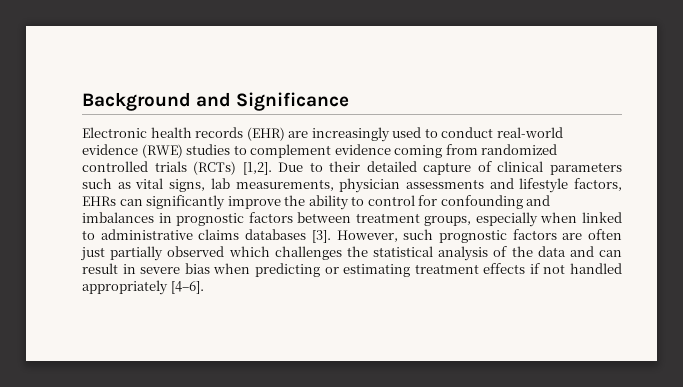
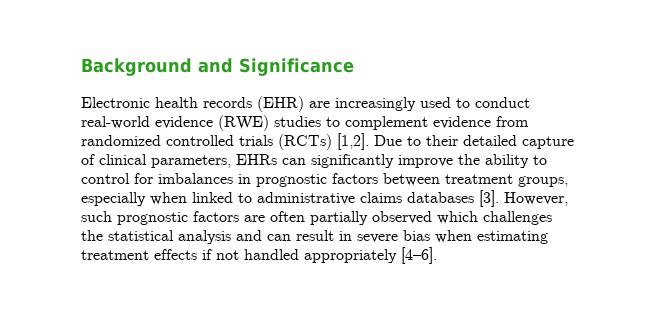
- Electronic health records (EHR) are increasingly used to conduct real-world evidence (RWE) studies to complement evidence coming from randomized controlled trials (RCTs) [1,2].
+ Electronic health records (EHR) are increasingly used to conduct real-world evidence (RWE) studies to complement evidence from randomized controlled trials (RCTs) [1,2].
- Due to their detailed capture of clinical parameters such as vital signs, lab measurements, physician assessments and lifestyle factors, EHRs can significantly improve the ability to control for confounding and imbalances in prognostic factors between treatment groups, especially when linked to administrative claims databases [3].
+ Due to their detailed capture of clinical parameters, EHRs can significantly improve the ability to control for imbalances in prognostic factors between treatment groups, especially when linked to administrative claims databases [3].
- However, such prognostic factors are often just partially observed which challenges the statistical analysis of the data and can result in severe bias when predicting or estimating treatment effects if not handled appropriately [4–6].
+ However, such prognostic factors are often partially observed which challenges the statistical analysis and can result in severe bias when estimating treatment effects if not handled appropriately [4–6].

